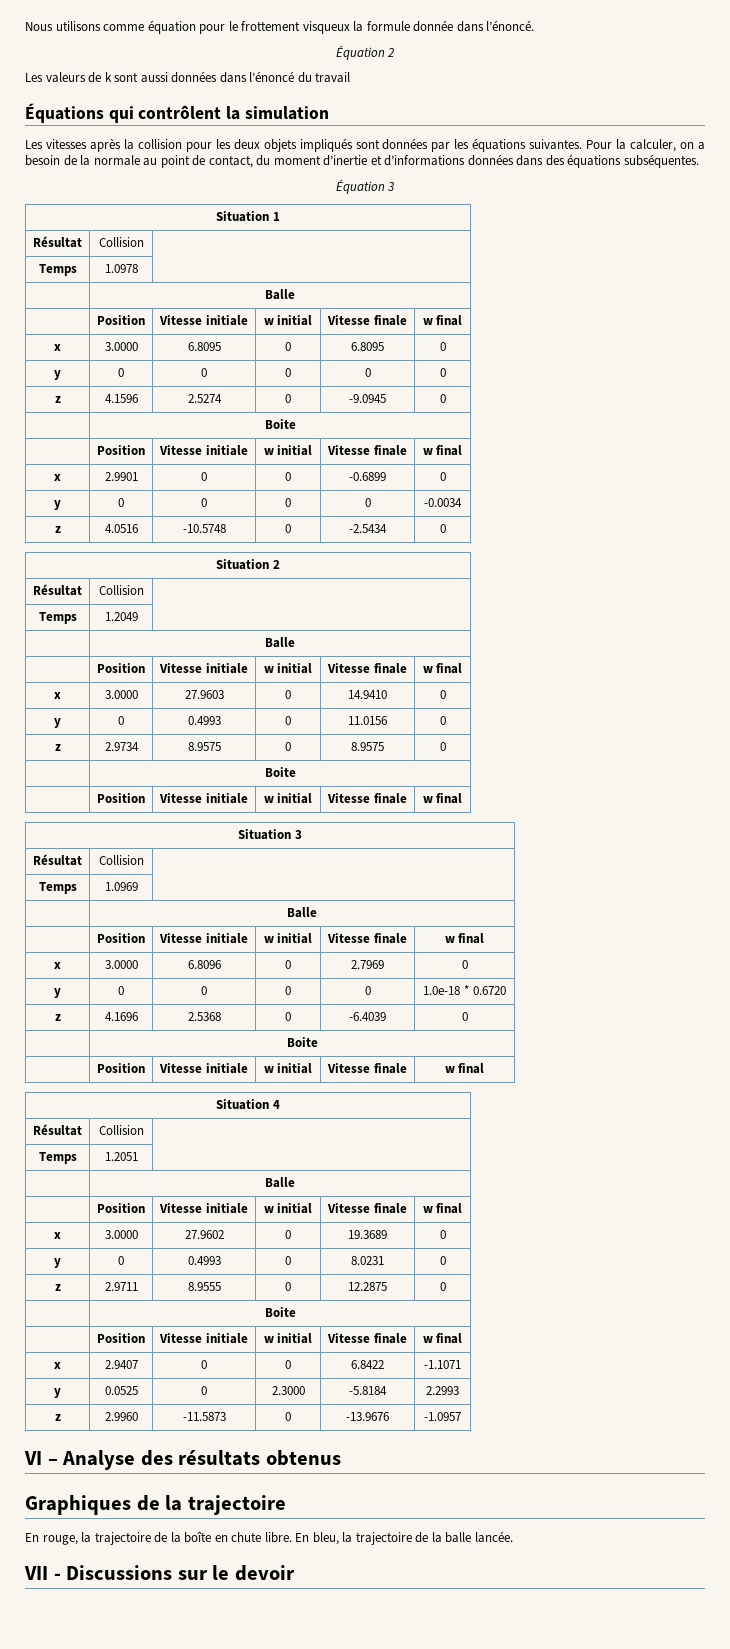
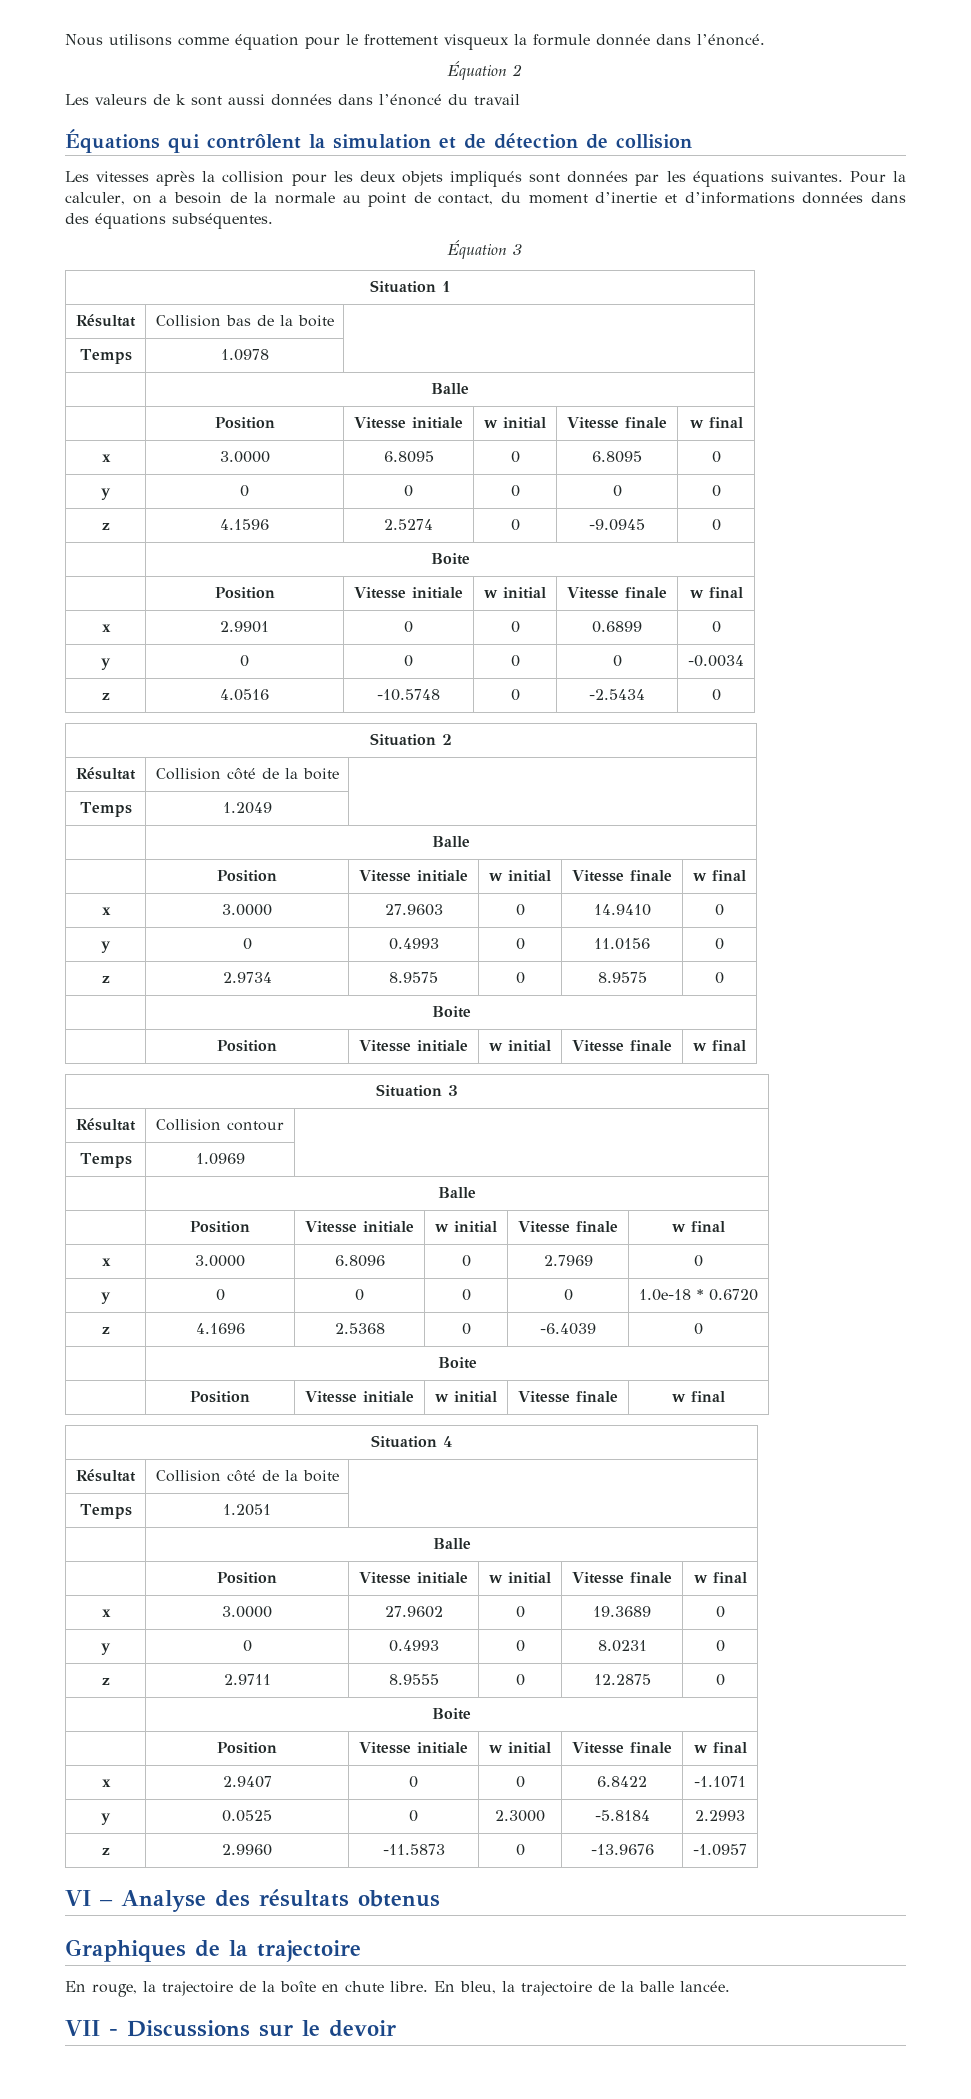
- Équations qui contrôlent la simulation
+ Équations qui contrôlent la simulation et de détection de collision
  Situation 1
- Résultat | Collision |
+ Résultat | Collision bas de la boite |
- x | 2.9901 | 0 | 0 | -0.6899 | 0
+ x | 2.9901 | 0 | 0 | 0.6899 | 0
  Situation 2
- Résultat | Collision |
+ Résultat | Collision côté de la boite |
  Situation 3
- Résultat | Collision |
+ Résultat | Collision contour |
  Situation 4
- Résultat | Collision |
+ Résultat | Collision côté de la boite |

